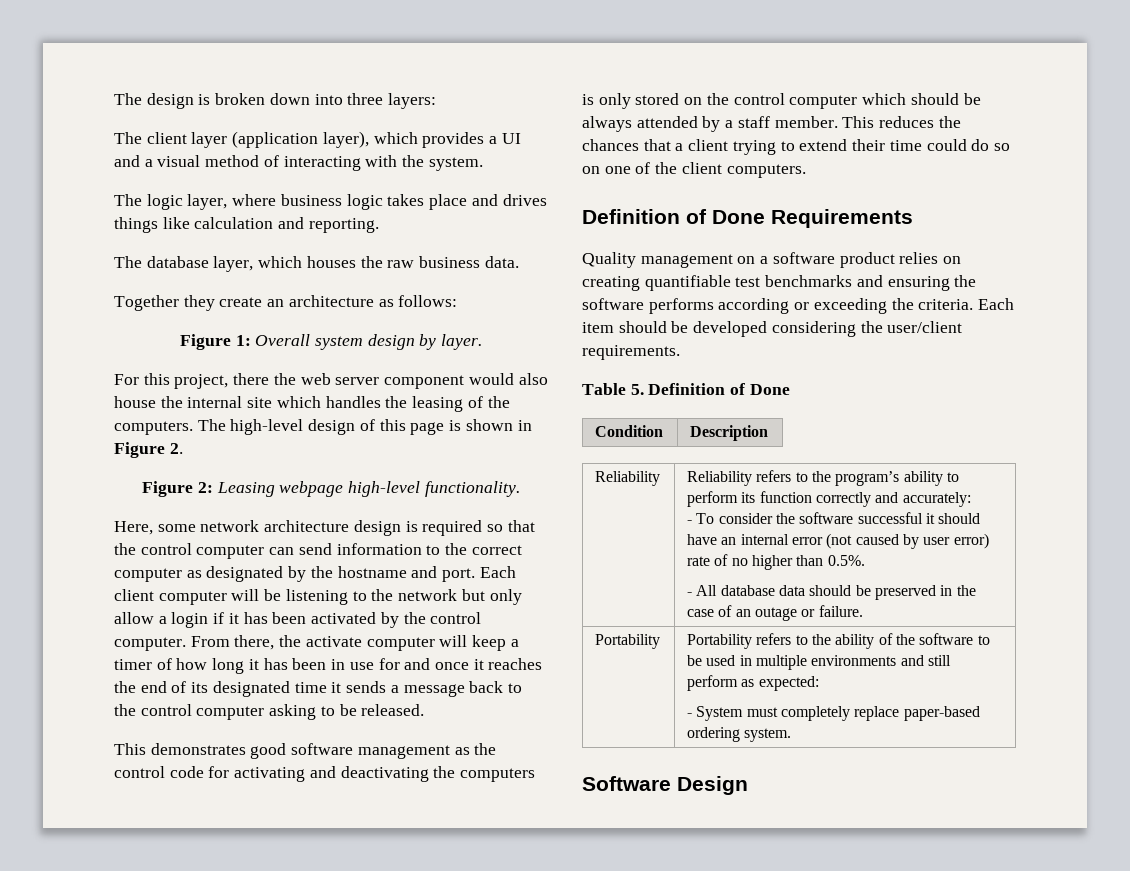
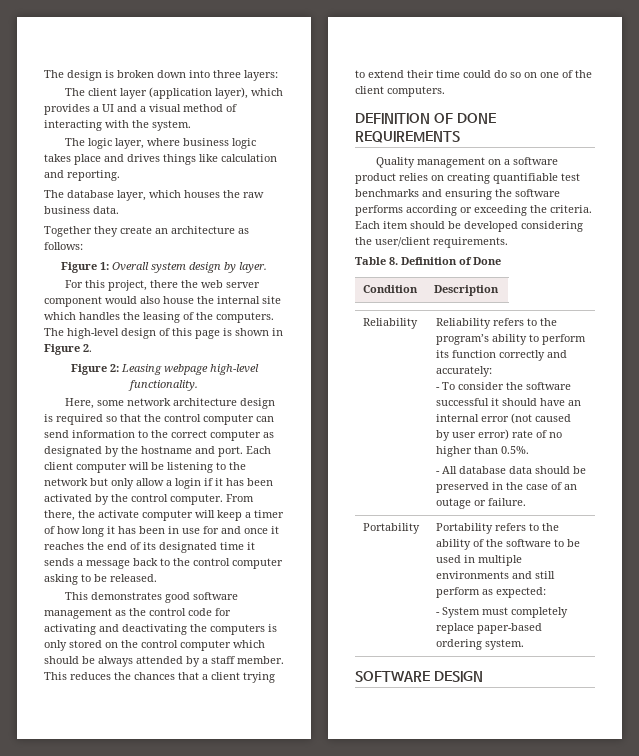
- Definition of Done Requirements
+ DEFINITION OF DONE REQUIREMENTS
- Table 5. Definition of Done
+ Table 8. Definition of Done
- Software Design
+ SOFTWARE DESIGN

